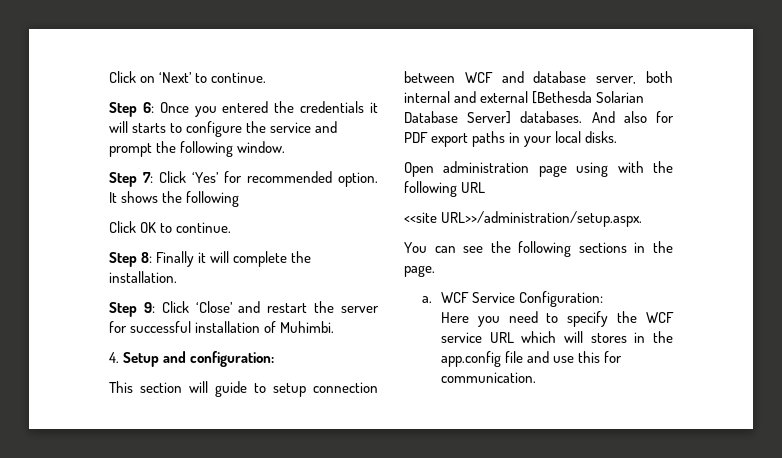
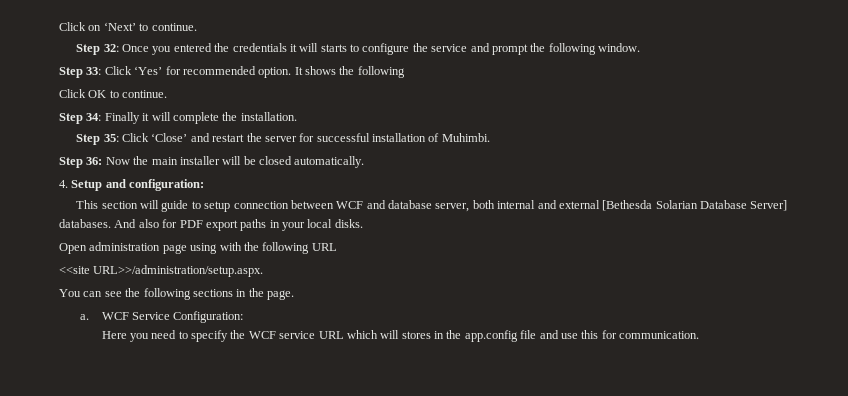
- Step 6: Once you entered the credentials it will starts to configure the service and prompt the following window.
+ Step 32: Once you entered the credentials it will starts to configure the service and prompt the following window.
- Step 7: Click ‘Yes’ for recommended option.
+ Step 33: Click ‘Yes’ for recommended option.
- Step 8: Finally it will complete the installation.
+ Step 34: Finally it will complete the installation.
- Step 9: Click ‘Close’ and restart the server for successful installation of Muhimbi.
+ Step 35: Click ‘Close’ and restart the server for successful installation of Muhimbi.
+ Step 36: Now the main installer will be closed automatically.

